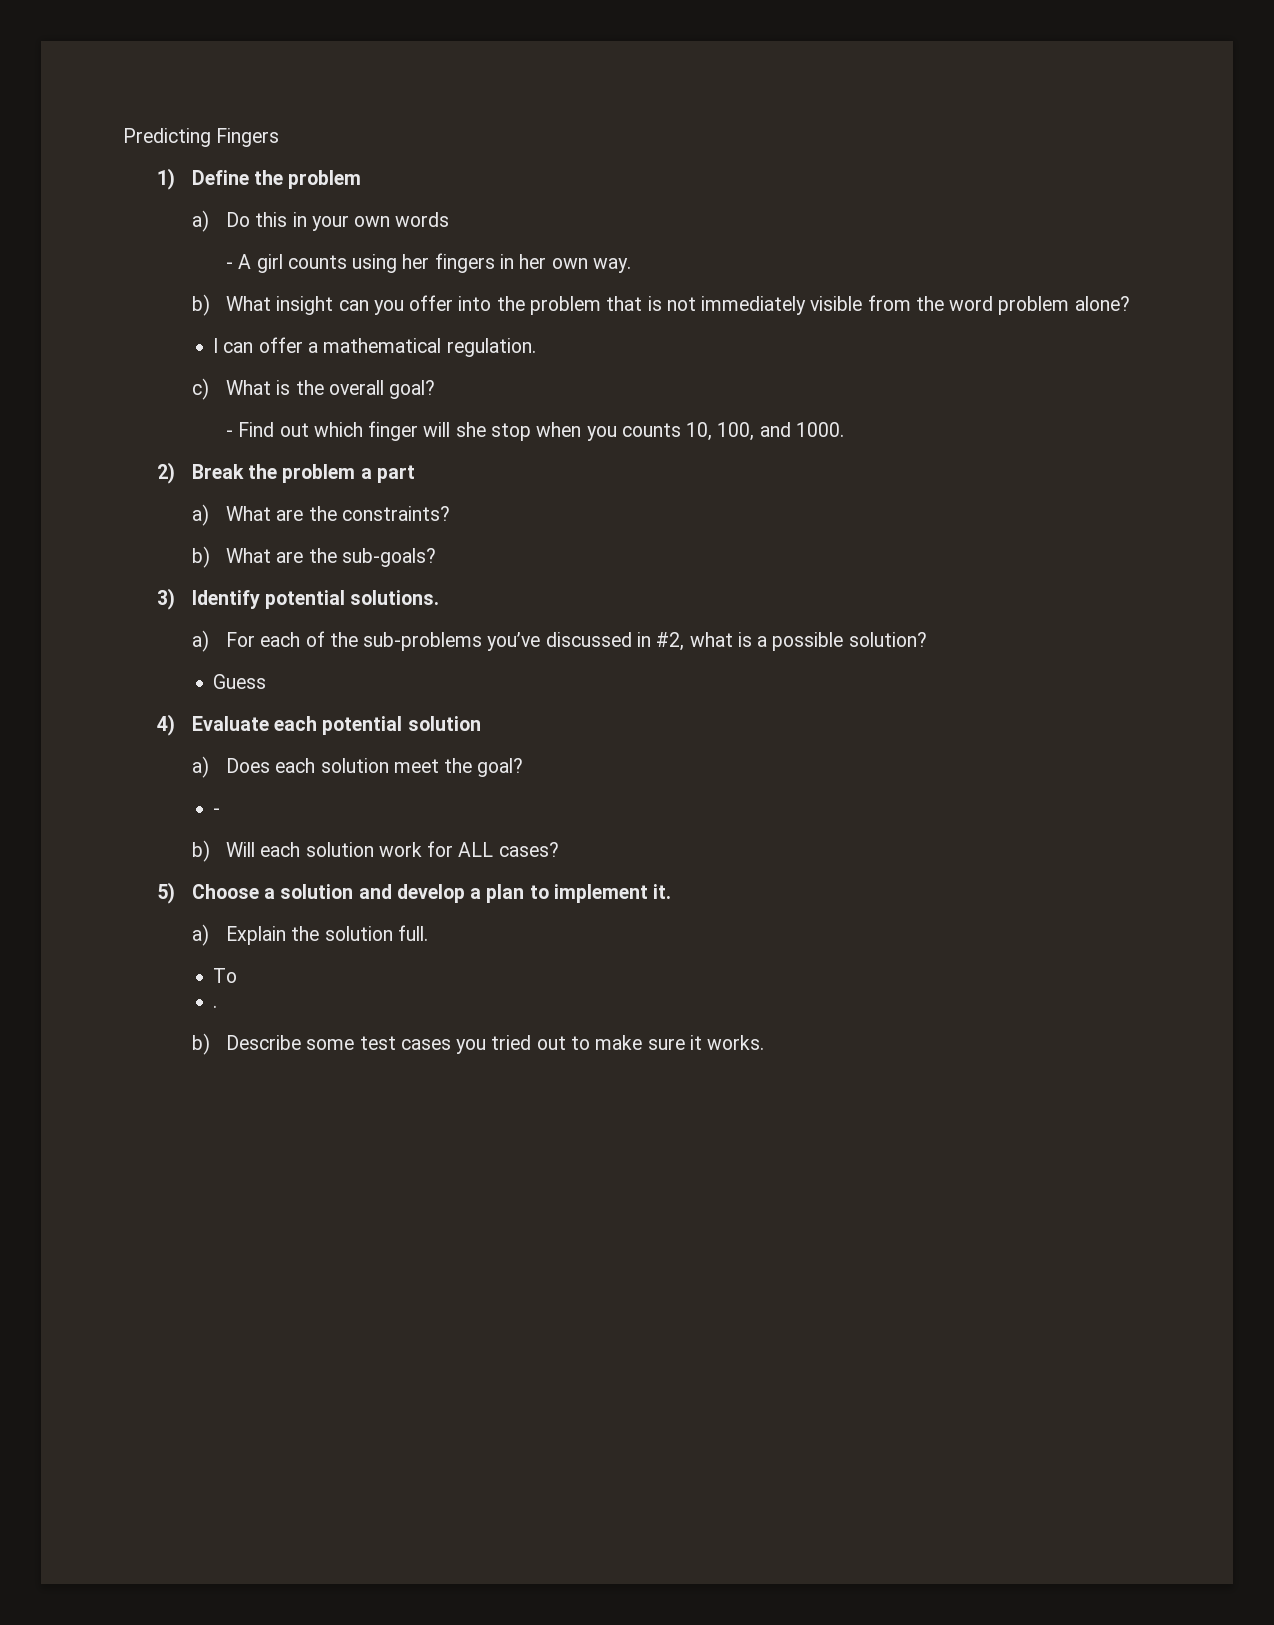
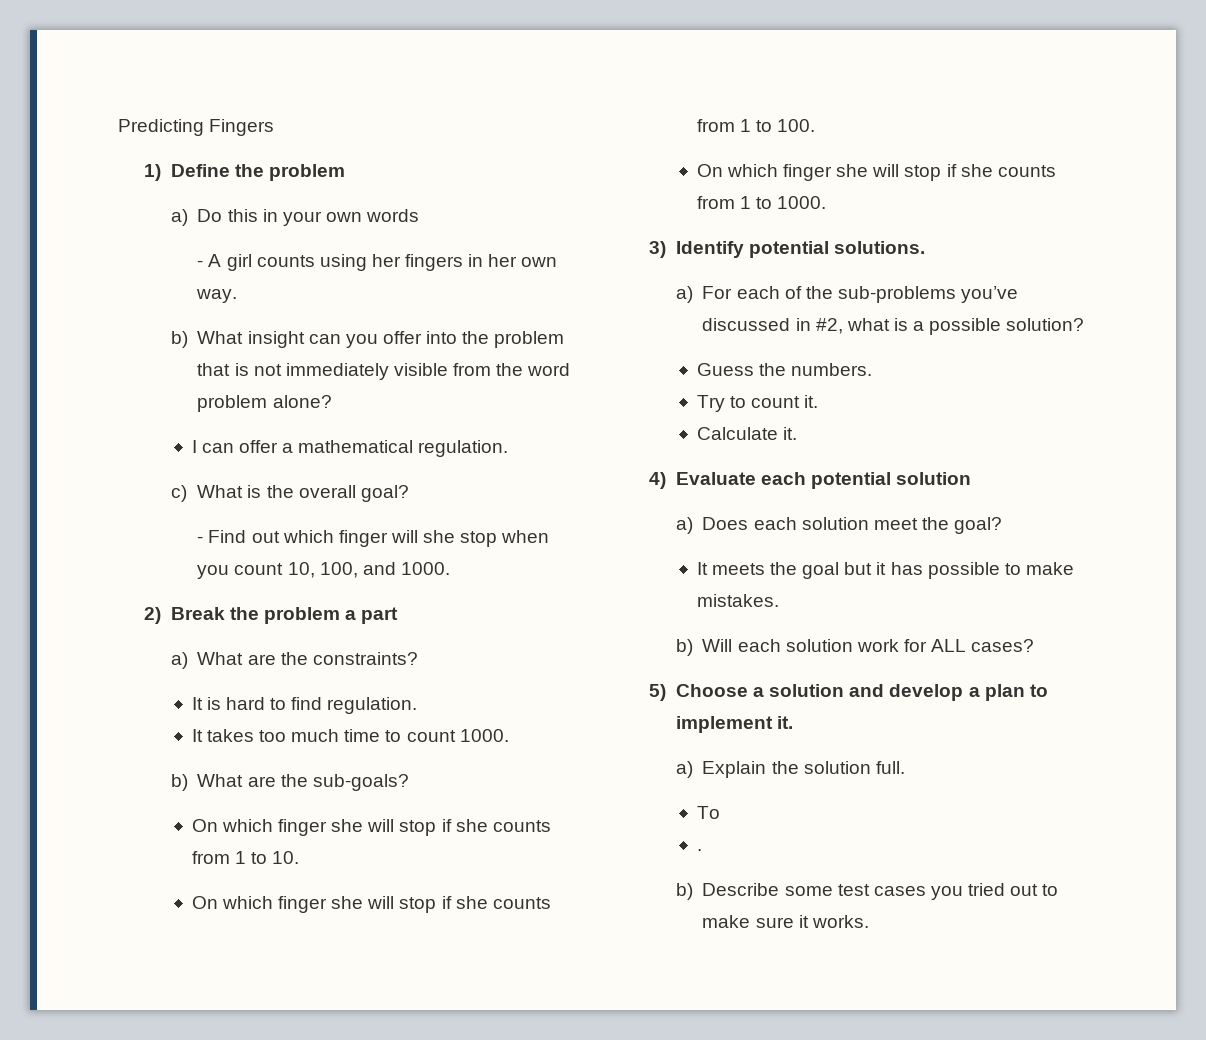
- - Find out which finger will she stop when you counts 10, 100, and 1000.
+ - Find out which finger will she stop when you count 10, 100, and 1000.
+ It is hard to find regulation.
+ It takes too much time to count 1000.
+ On which finger she will stop if she counts from 1 to 10.
+ On which finger she will stop if she counts from 1 to 100.
+ On which finger she will stop if she counts from 1 to 1000.
- Guess
+ Guess the numbers.
+ Try to count it.
+ Calculate it.
  a) Does each solution meet the goal?
- -
+ It meets the goal but it has possible to make mistakes.

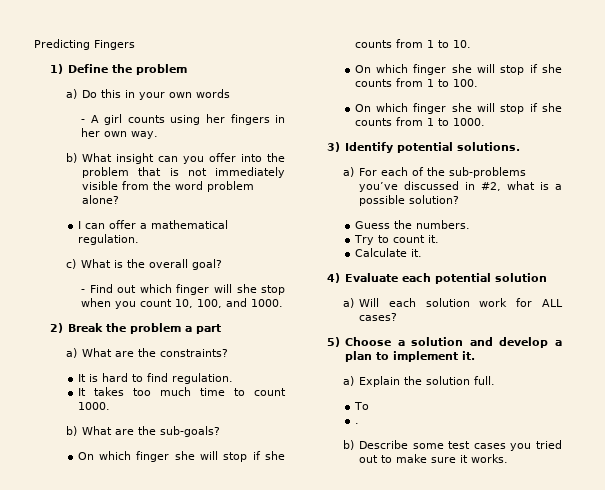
- a) Does each solution meet the goal?
- It meets the goal but it has possible to make mistakes.
- b) Will each solution work for ALL cases?
+ a) Will each solution work for ALL cases?

